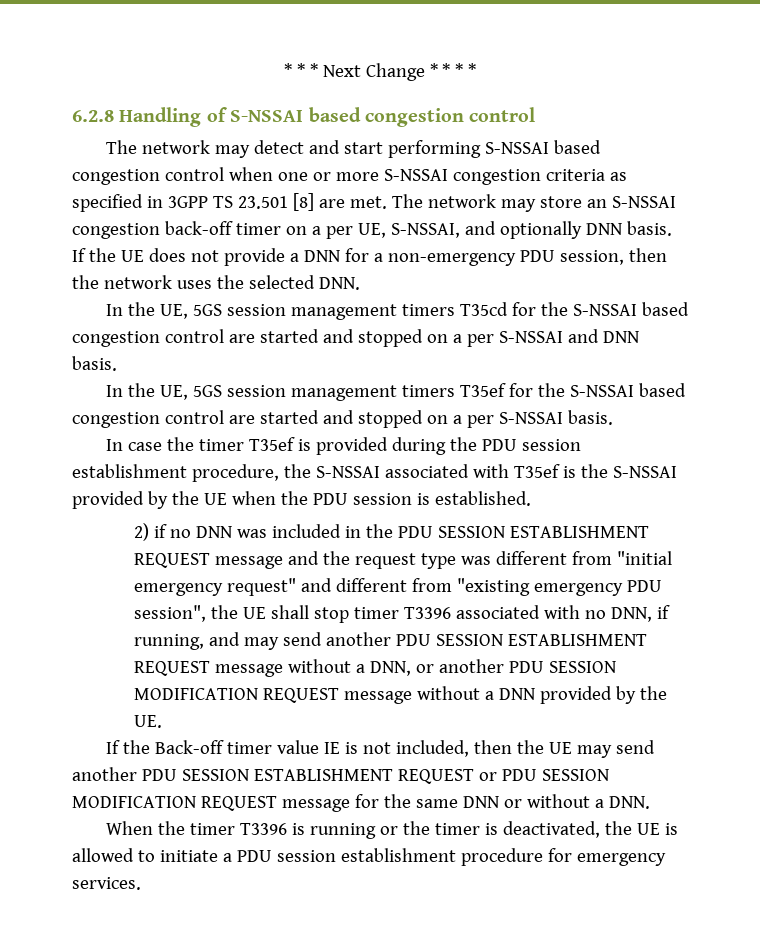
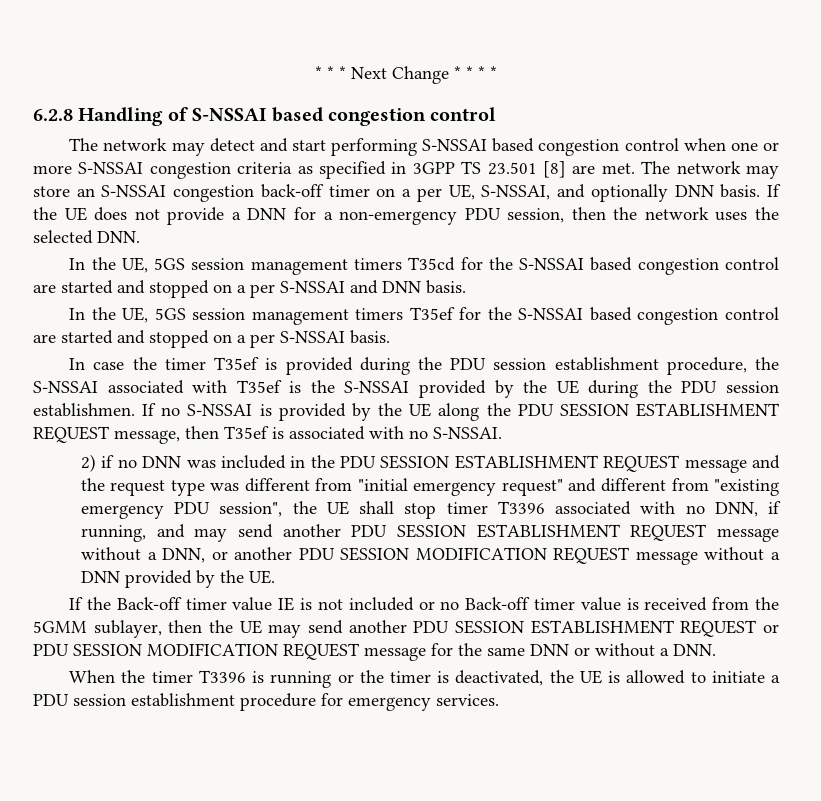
- In case the timer T35ef is provided during the PDU session establishment procedure, the S-NSSAI associated with T35ef is the S-NSSAI provided by the UE when the PDU session is established.
+ In case the timer T35ef is provided during the PDU session establishment procedure, the S-NSSAI associated with T35ef is the S-NSSAI provided by the UE during the PDU session establishmen. If no S-NSSAI is provided by the UE along the PDU SESSION ESTABLISHMENT REQUEST message, then T35ef is associated with no S-NSSAI.
- If the Back-off timer value IE is not included, then the UE may send another PDU SESSION ESTABLISHMENT REQUEST or PDU SESSION MODIFICATION REQUEST message for the same DNN or without a DNN.
+ If the Back-off timer value IE is not included or no Back-off timer value is received from the 5GMM sublayer, then the UE may send another PDU SESSION ESTABLISHMENT REQUEST or PDU SESSION MODIFICATION REQUEST message for the same DNN or without a DNN.

